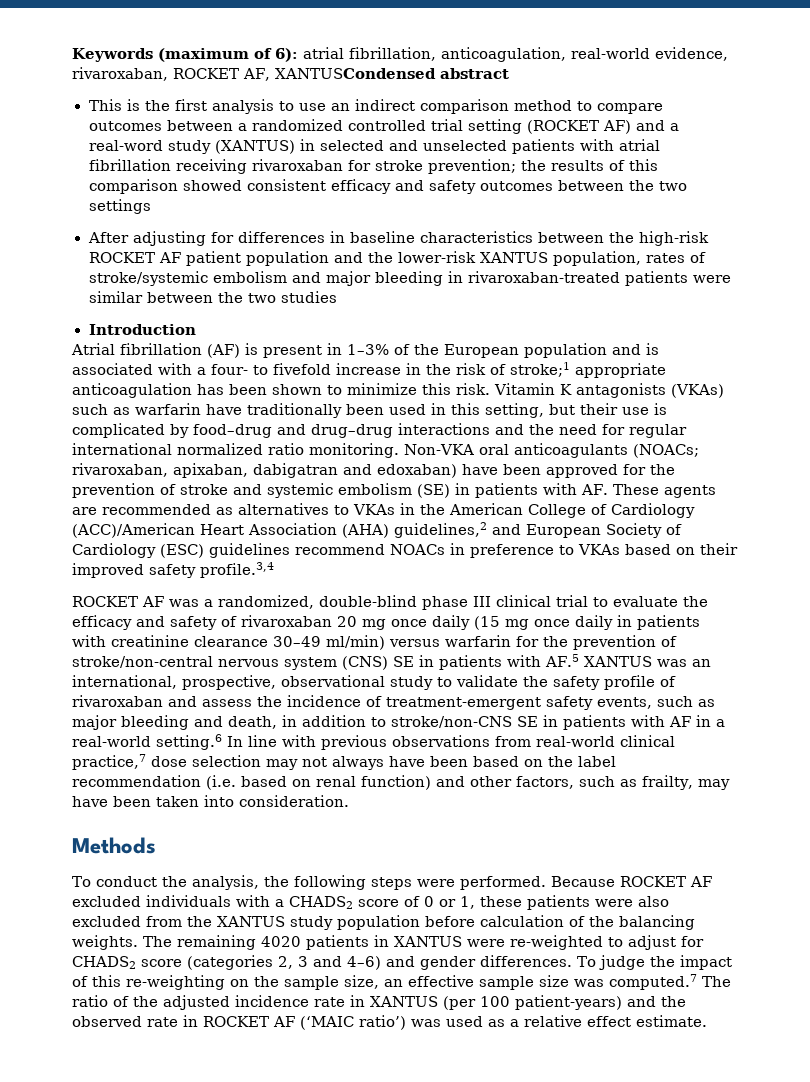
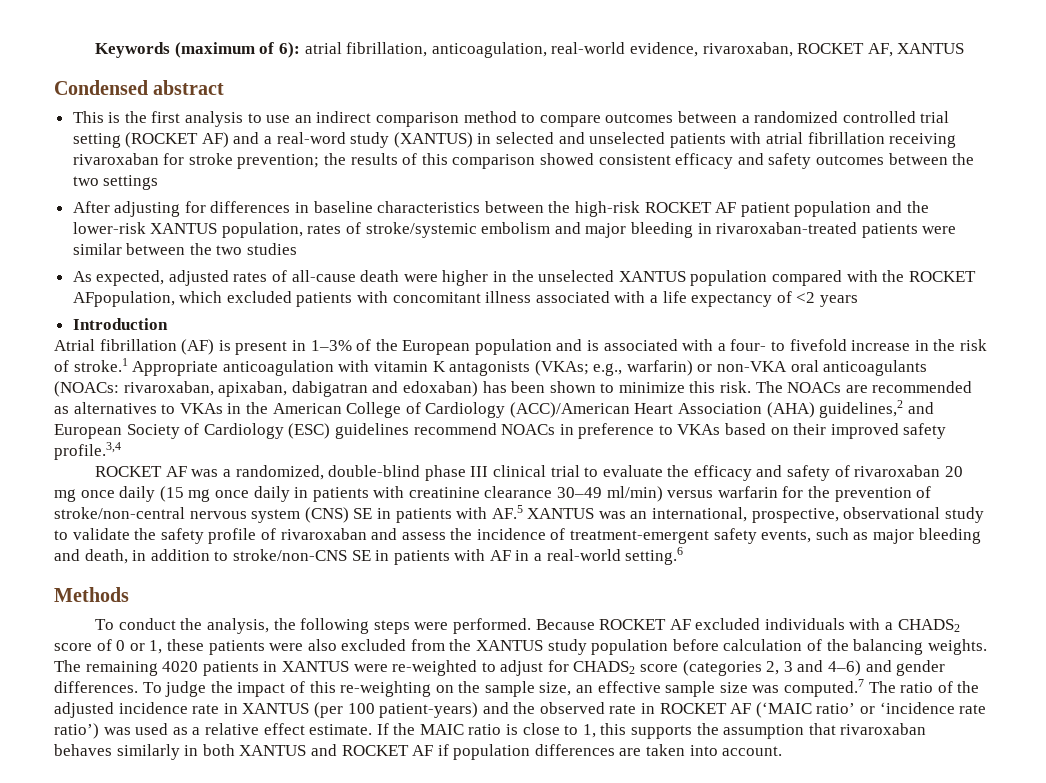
- Keywords (maximum of 6): atrial fibrillation, anticoagulation, real-world evidence, rivaroxaban, ROCKET AF, XANTUSCondensed abstract
+ Keywords (maximum of 6): atrial fibrillation, anticoagulation, real-world evidence, rivaroxaban, ROCKET AF, XANTUS
+ Condensed abstract
+ As expected, adjusted rates of all-cause death were higher in the unselected XANTUS population compared with the ROCKET AFpopulation, which excluded patients with concomitant illness associated with a life expectancy of <2 years
- Atrial fibrillation (AF) is present in 1–3% of the European population and is associated with a four- to fivefold increase in the risk of stroke;1 appropriate anticoagulation has been shown to minimize this risk.
+ Atrial fibrillation (AF) is present in 1–3% of the European population and is associated with a four- to fivefold increase in the risk of stroke.1 Appropriate anticoagulation with vitamin K antagonists (VKAs; e.g., warfarin) or non-VKA oral anticoagulants (NOACs: rivaroxaban, apixaban, dabigatran and edoxaban) has been shown to minimize this risk.
- Vitamin K antagonists (VKAs) such as warfarin have traditionally been used in this setting, but their use is complicated by food–drug and drug–drug interactions and the need for regular international normalized ratio monitoring. Non-VKA oral anticoagulants (NOACs; rivaroxaban, apixaban, dabigatran and edoxaban) have been approved for the prevention of stroke and systemic embolism (SE) in patients with AF. These agents are recommended as alternatives to VKAs in the American College of Cardiology (ACC)/American Heart Association (AHA) guidelines,2 and European Society of Cardiology (ESC) guidelines recommend NOACs in preference to VKAs based on their improved safety profile.3,4
+ The NOACs are recommended as alternatives to VKAs in the American College of Cardiology (ACC)/American Heart Association (AHA) guidelines,2 and European Society of Cardiology (ESC) guidelines recommend NOACs in preference to VKAs based on their improved safety profile.3,4
- ROCKET AF was a randomized, double-blind phase III clinical trial to evaluate the efficacy and safety of rivaroxaban 20 mg once daily (15 mg once daily in patients with creatinine clearance 30–49 ml/min) versus warfarin for the prevention of stroke/non-central nervous system (CNS) SE in patients with AF.5 XANTUS was an international, prospective, observational study to validate the safety profile of rivaroxaban and assess the incidence of treatment-emergent safety events, such as major bleeding and death, in addition to stroke/non-CNS SE in patients with AF in a real-world setting.6 In line with previous observations from real-world clinical practice,7 dose selection may not always have been based on the label recommendation (i.e. based on renal function) and other factors, such as frailty, may have been taken into consideration.
+ ROCKET AF was a randomized, double-blind phase III clinical trial to evaluate the efficacy and safety of rivaroxaban 20 mg once daily (15 mg once daily in patients with creatinine clearance 30–49 ml/min) versus warfarin for the prevention of stroke/non-central nervous system (CNS) SE in patients with AF.5 XANTUS was an international, prospective, observational study to validate the safety profile of rivaroxaban and assess the incidence of treatment-emergent safety events, such as major bleeding and death, in addition to stroke/non-CNS SE in patients with AF in a real-world setting.6
- To judge the impact of this re-weighting on the sample size, an effective sample size was computed.7 The ratio of the adjusted incidence rate in XANTUS (per 100 patient-years) and the observed rate in ROCKET AF (‘MAIC ratio’) was used as a relative effect estimate.
+ To judge the impact of this re-weighting on the sample size, an effective sample size was computed.7 The ratio of the adjusted incidence rate in XANTUS (per 100 patient-years) and the observed rate in ROCKET AF (‘MAIC ratio’ or ‘incidence rate ratio’) was used as a relative effect estimate.
+ If the MAIC ratio is close to 1, this supports the assumption that rivaroxaban behaves similarly in both XANTUS and ROCKET AF if population differences are taken into account.

